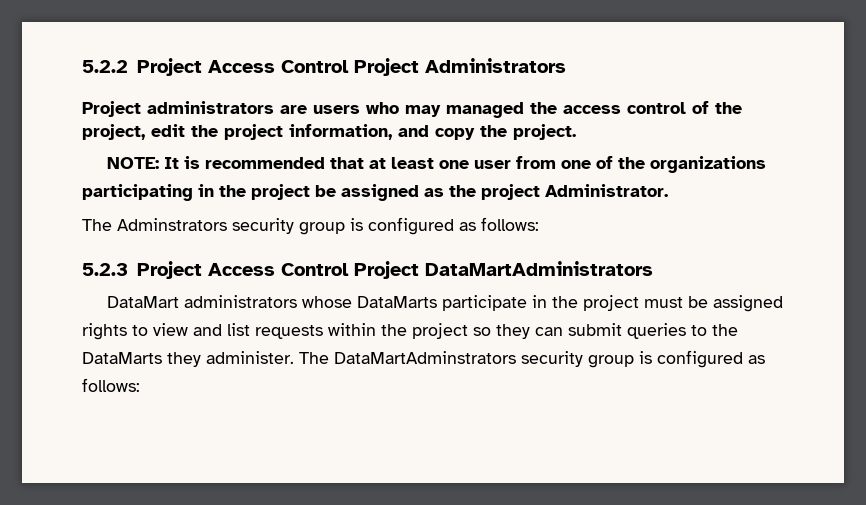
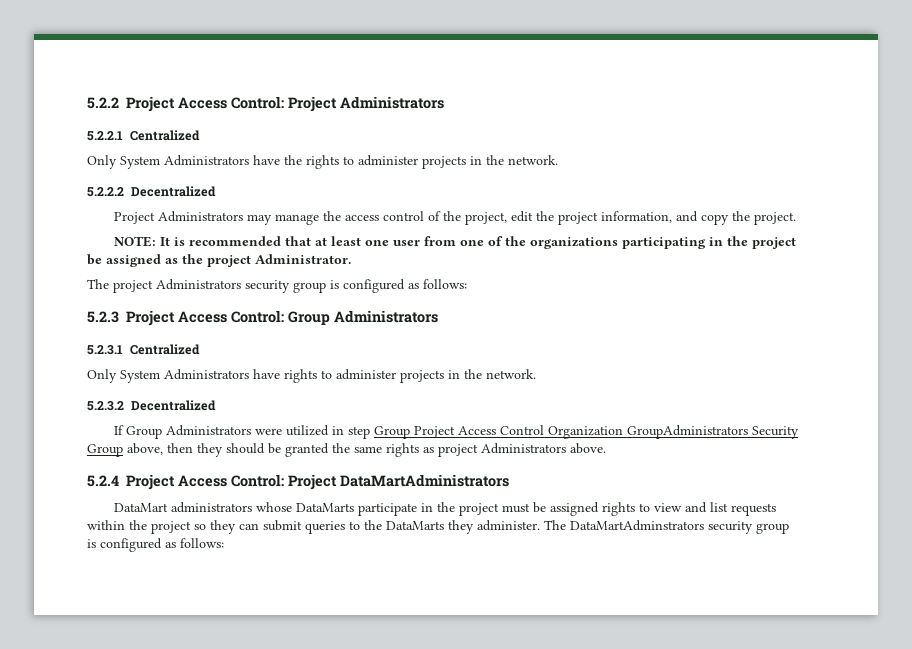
- 5.2.2 Project Access Control Project Administrators
+ 5.2.2 Project Access Control: Project Administrators
- Project administrators are users who may managed the access control of the project, edit the project information, and copy the project.
+ 5.2.2.1 Centralized
+ Only System Administrators have the rights to administer projects in the network.
+ 5.2.2.2 Decentralized
+ Project Administrators may manage the access control of the project, edit the project information, and copy the project.
- The Adminstrators security group is configured as follows:
+ The project Administrators security group is configured as follows:
- 5.2.3 Project Access Control Project DataMartAdministrators
+ 5.2.3 Project Access Control: Group Administrators
+ 5.2.3.1 Centralized
+ Only System Administrators have rights to administer projects in the network.
+ 5.2.3.2 Decentralized
+ If Group Administrators were utilized in step Group Project Access Control Organization GroupAdministrators Security Group above, then they should be granted the same rights as project Administrators above.
+ 5.2.4 Project Access Control: Project DataMartAdministrators

